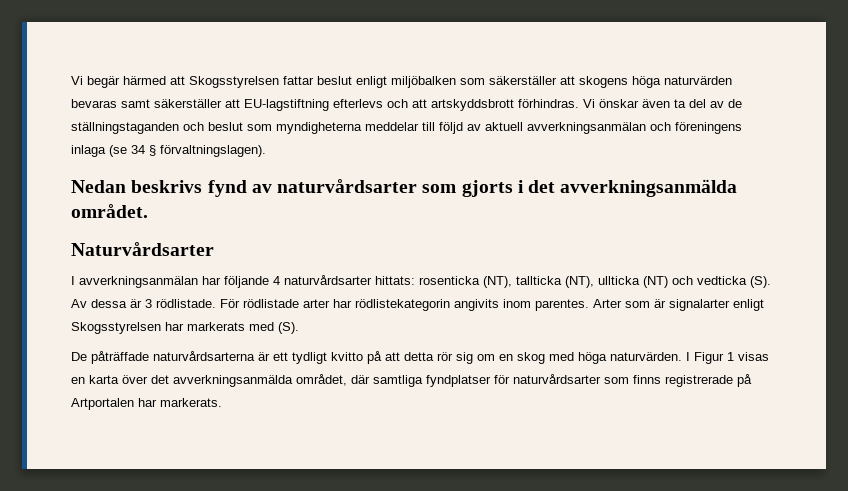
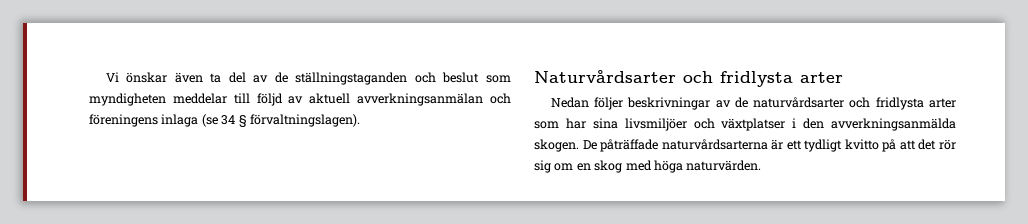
- Vi begär härmed att Skogsstyrelsen fattar beslut enligt miljöbalken som säkerställer att skogens höga naturvärden bevaras samt säkerställer att EU-lagstiftning efterlevs och att artskyddsbrott förhindras. Vi önskar även ta del av de ställningstaganden och beslut som myndigheterna meddelar till följd av aktuell avverkningsanmälan och föreningens inlaga (se 34 § förvaltningslagen).
+ Vi önskar även ta del av de ställningstaganden och beslut som myndigheten meddelar till följd av aktuell avverkningsanmälan och föreningens inlaga (se 34 § förvaltningslagen).
- Nedan beskrivs fynd av naturvårdsarter som gjorts i det avverkningsanmälda området.
- Naturvårdsarter
- I avverkningsanmälan har följande 4 naturvårdsarter hittats: rosenticka (NT), tallticka (NT), ullticka (NT) och vedticka (S). Av dessa är 3 rödlistade. För rödlistade arter har rödlistekategorin angivits inom parentes. Arter som är signalarter enligt Skogsstyrelsen har markerats med (S).
- De påträffade naturvårdsarterna är ett tydligt kvitto på att detta rör sig om en skog med höga naturvärden. I Figur 1 visas en karta över det avverkningsanmälda området, där samtliga fyndplatser för naturvårdsarter som finns registrerade på Artportalen har markerats.
+ Naturvårdsarter och fridlysta arter
+ Nedan följer beskrivningar av de naturvårdsarter och fridlysta arter som har sina livsmiljöer och växtplatser i den avverkningsanmälda skogen. De påträffade naturvårdsarterna är ett tydligt kvitto på att det rör sig om en skog med höga naturvärden.

